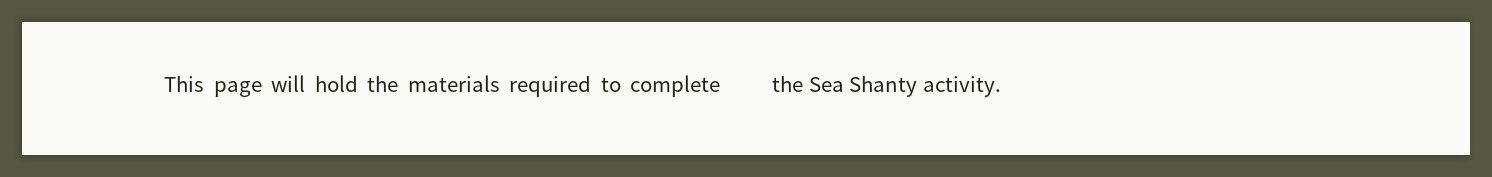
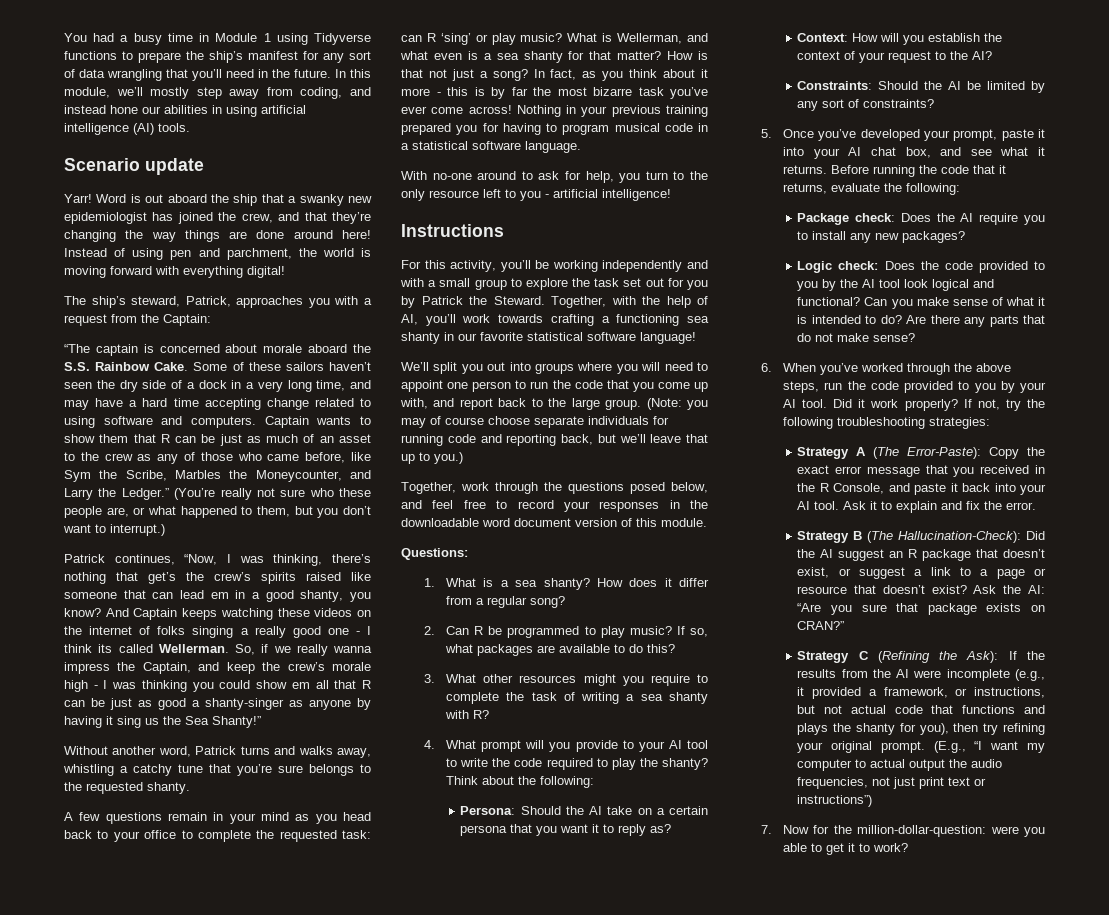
- This page will hold the materials required to complete the Sea Shanty activity.
+ You had a busy time in Module 1 using Tidyverse functions to prepare the ship’s manifest for any sort of data wrangling that you’ll need in the future. In this module, we’ll mostly step away from coding, and instead hone our abilities in using artificial intelligence (AI) tools.
+ Scenario update
+ Yarr! Word is out aboard the ship that a swanky new epidemiologist has joined the crew, and that they’re changing the way things are done around here! Instead of using pen and parchment, the world is moving forward with everything digital!
+ The ship’s steward, Patrick, approaches you with a request from the Captain:
+ “The captain is concerned about morale aboard the S.S. Rainbow Cake. Some of these sailors haven’t seen the dry side of a dock in a very long time, and may have a hard time accepting change related to using software and computers. Captain wants to show them that R can be just as much of an asset to the crew as any of those who came before, like Sym the Scribe, Marbles the Moneycounter, and Larry the Ledger.” (You’re really not sure who these people are, or what happened to them, but you don’t want to interrupt.)
+ Patrick continues, “Now, I was thinking, there’s nothing that get’s the crew’s spirits raised like someone that can lead em in a good shanty, you know? And Captain keeps watching these videos on the internet of folks singing a really good one - I think its called Wellerman. So, if we really wanna impress the Captain, and keep the crew’s morale high - I was thinking you could show em all that R can be just as good a shanty-singer as anyone by having it sing us the Sea Shanty!”
+ Without another word, Patrick turns and walks away, whistling a catchy tune that you’re sure belongs to the requested shanty.
+ A few questions remain in your mind as you head back to your office to complete the requested task: can R ‘sing’ or play music? What is Wellerman, and what even is a sea shanty for that matter? How is that not just a song? In fact, as you think about it more - this is by far the most bizarre task you’ve ever come across! Nothing in your previous training prepared you for having to program musical code in a statistical software language.
+ With no-one around to ask for help, you turn to the only resource left to you - artificial intelligence!
+ Instructions
+ For this activity, you’ll be working independently and with a small group to explore the task set out for you by Patrick the Steward. Together, with the help of AI, you’ll work towards crafting a functioning sea shanty in our favorite statistical software language!
+ We’ll split you out into groups where you will need to appoint one person to run the code that you come up with, and report back to the large group. (Note: you may of course choose separate individuals for running code and reporting back, but we’ll leave that up to you.)
+ Together, work through the questions posed below, and feel free to record your responses in the downloadable word document version of this module.
+ Questions:
+ 1. What is a sea shanty? How does it differ from a regular song?
+ 2. Can R be programmed to play music? If so, what packages are available to do this?
+ 3. What other resources might you require to complete the task of writing a sea shanty with R?
+ 4. What prompt will you provide to your AI tool to write the code required to play the shanty? Think about the following:
+ Persona: Should the AI take on a certain persona that you want it to reply as?
+ Context: How will you establish the context of your request to the AI?
+ Constraints: Should the AI be limited by any sort of constraints?
+ 5. Once you’ve developed your prompt, paste it into your AI chat box, and see what it returns. Before running the code that it returns, evaluate the following:
+ Package check: Does the AI require you to install any new packages?
+ Logic check: Does the code provided to you by the AI tool look logical and functional? Can you make sense of what it is intended to do? Are there any parts that do not make sense?
+ 6. When you’ve worked through the above steps, run the code provided to you by your AI tool. Did it work properly? If not, try the following troubleshooting strategies:
+ Strategy A (The Error-Paste): Copy the exact error message that you received in the R Console, and paste it back into your AI tool. Ask it to explain and fix the error.
+ Strategy B (The Hallucination-Check): Did the AI suggest an R package that doesn’t exist, or suggest a link to a page or resource that doesn’t exist? Ask the AI: “Are you sure that package exists on CRAN?”
+ Strategy C (Refining the Ask): If the results from the AI were incomplete (e.g., it provided a framework, or instructions, but not actual code that functions and plays the shanty for you), then try refining your original prompt. (E.g., “I want my computer to actual output the audio frequencies, not just print text or instructions”)
+ 7. Now for the million-dollar-question: were you able to get it to work?

